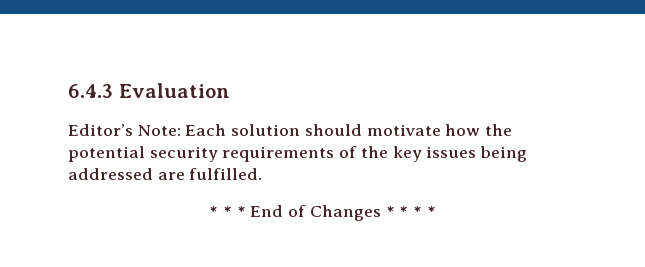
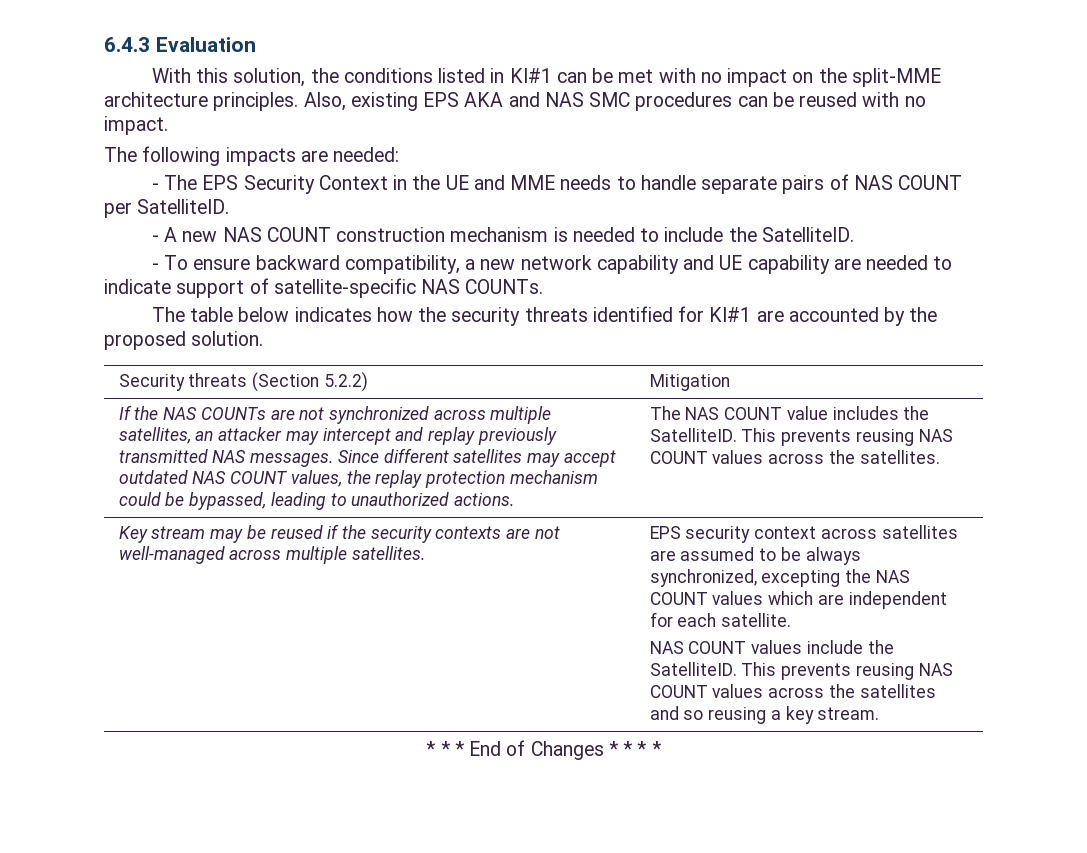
- Editor’s Note: Each solution should motivate how the potential security requirements of the key issues being addressed are fulfilled.
+ With this solution, the conditions listed in KI#1 can be met with no impact on the split-MME architecture principles. Also, existing EPS AKA and NAS SMC procedures can be reused with no impact.
+ The following impacts are needed:
+ - The EPS Security Context in the UE and MME needs to handle separate pairs of NAS COUNT per SatelliteID.
+ - A new NAS COUNT construction mechanism is needed to include the SatelliteID.
+ - To ensure backward compatibility, a new network capability and UE capability are needed to indicate support of satellite-specific NAS COUNTs.
+ The table below indicates how the security threats identified for KI#1 are accounted by the proposed solution.
+ Security threats (Section 5.2.2) | Mitigation
+ If the NAS COUNTs are not synchronized across multiple satellites, an attacker may intercept and replay previously transmitted NAS messages. Since different satellites may accept outdated NAS COUNT values, the replay protection mechanism could be bypassed, leading to unauthorized actions. | The NAS COUNT value includes the SatelliteID. This prevents reusing NAS COUNT values across the satellites.
+ Key stream may be reused if the security contexts are not well-managed across multiple satellites. | EPS security context across satellites are assumed to be always synchronized, excepting the NAS COUNT values which are independent for each satellite.
+ NAS COUNT values include the SatelliteID. This prevents reusing NAS COUNT values across the satellites and so reusing a key stream.

